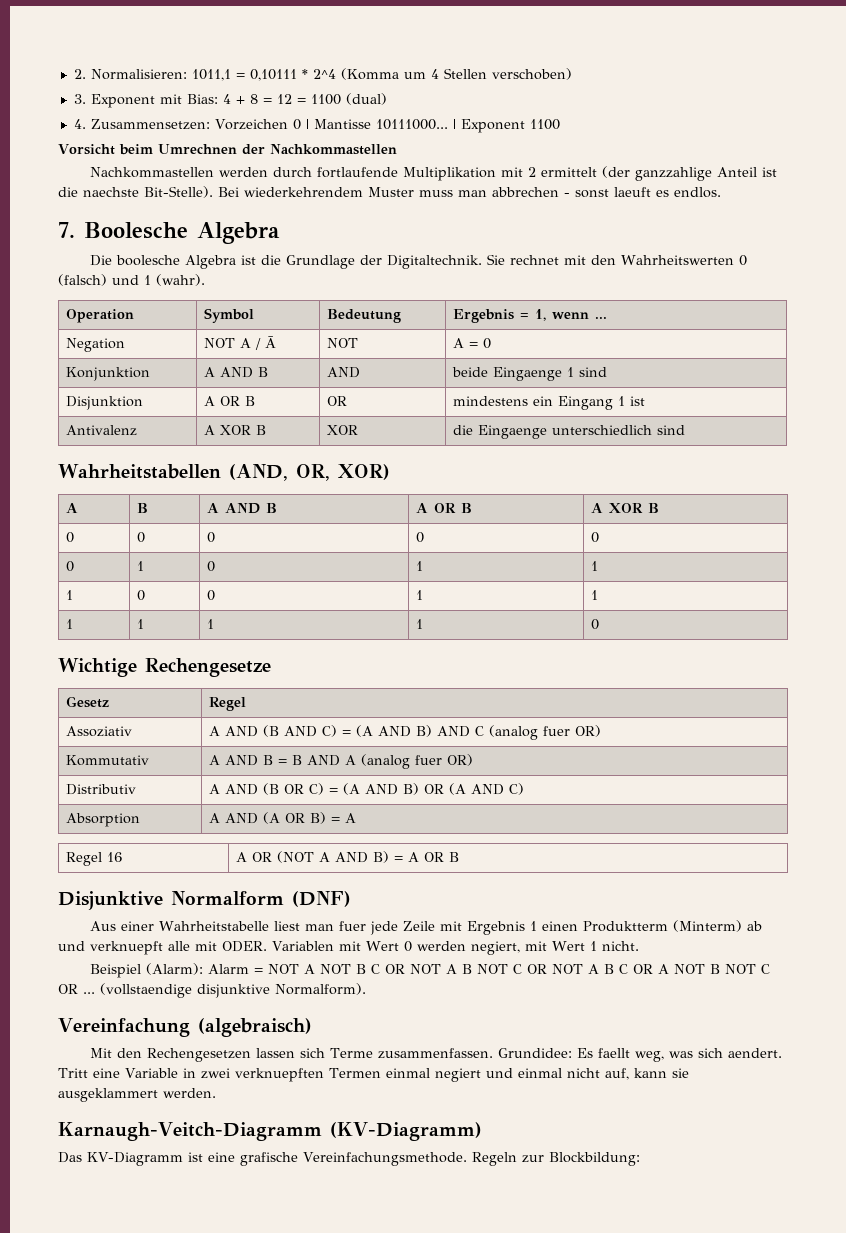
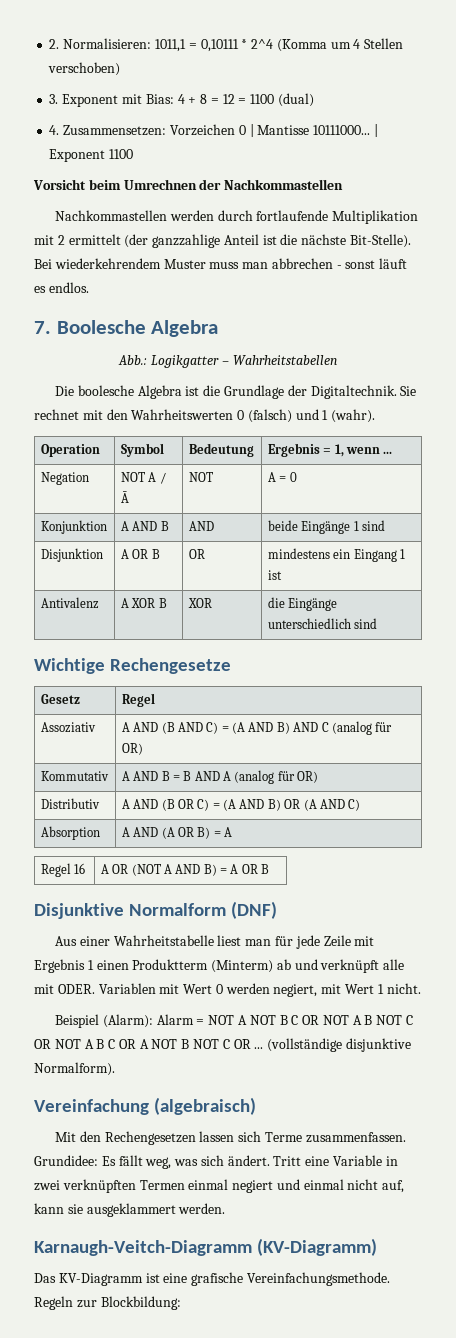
- Nachkommastellen werden durch fortlaufende Multiplikation mit 2 ermittelt (der ganzzahlige Anteil ist die naechste Bit-Stelle).
+ Nachkommastellen werden durch fortlaufende Multiplikation mit 2 ermittelt (der ganzzahlige Anteil ist die nächste Bit-Stelle).
- Bei wiederkehrendem Muster muss man abbrechen - sonst laeuft es endlos.
+ Bei wiederkehrendem Muster muss man abbrechen - sonst läuft es endlos.
+ Abb.: Logikgatter – Wahrheitstabellen
- Konjunktion | A AND B | AND | beide Eingaenge 1 sind
+ Konjunktion | A AND B | AND | beide Eingänge 1 sind
- Antivalenz | A XOR B | XOR | die Eingaenge unterschiedlich sind
+ Antivalenz | A XOR B | XOR | die Eingänge unterschiedlich sind
- Wahrheitstabellen (AND, OR, XOR)
- A | B | A AND B | A OR B | A XOR B
- 0 | 0 | 0 | 0 | 0
- 0 | 1 | 0 | 1 | 1
- 1 | 0 | 0 | 1 | 1
- 1 | 1 | 1 | 1 | 0
- Assoziativ | A AND (B AND C) = (A AND B) AND C (analog fuer OR)
+ Assoziativ | A AND (B AND C) = (A AND B) AND C (analog für OR)
- Kommutativ | A AND B = B AND A (analog fuer OR)
+ Kommutativ | A AND B = B AND A (analog für OR)
- Aus einer Wahrheitstabelle liest man fuer jede Zeile mit Ergebnis 1 einen Produktterm (Minterm) ab und verknuepft alle mit ODER.
+ Aus einer Wahrheitstabelle liest man für jede Zeile mit Ergebnis 1 einen Produktterm (Minterm) ab und verknüpft alle mit ODER.
- (vollstaendige disjunktive Normalform).
+ (vollständige disjunktive Normalform).
- Grundidee: Es faellt weg, was sich aendert.
+ Grundidee: Es fällt weg, was sich ändert.
- Tritt eine Variable in zwei verknuepften Termen einmal negiert und einmal nicht auf, kann sie ausgeklammert werden.
+ Tritt eine Variable in zwei verknüpften Termen einmal negiert und einmal nicht auf, kann sie ausgeklammert werden.

